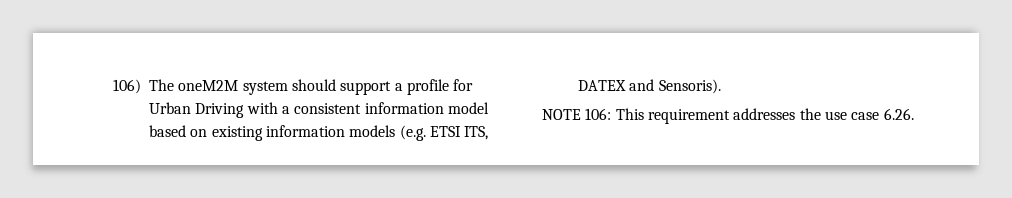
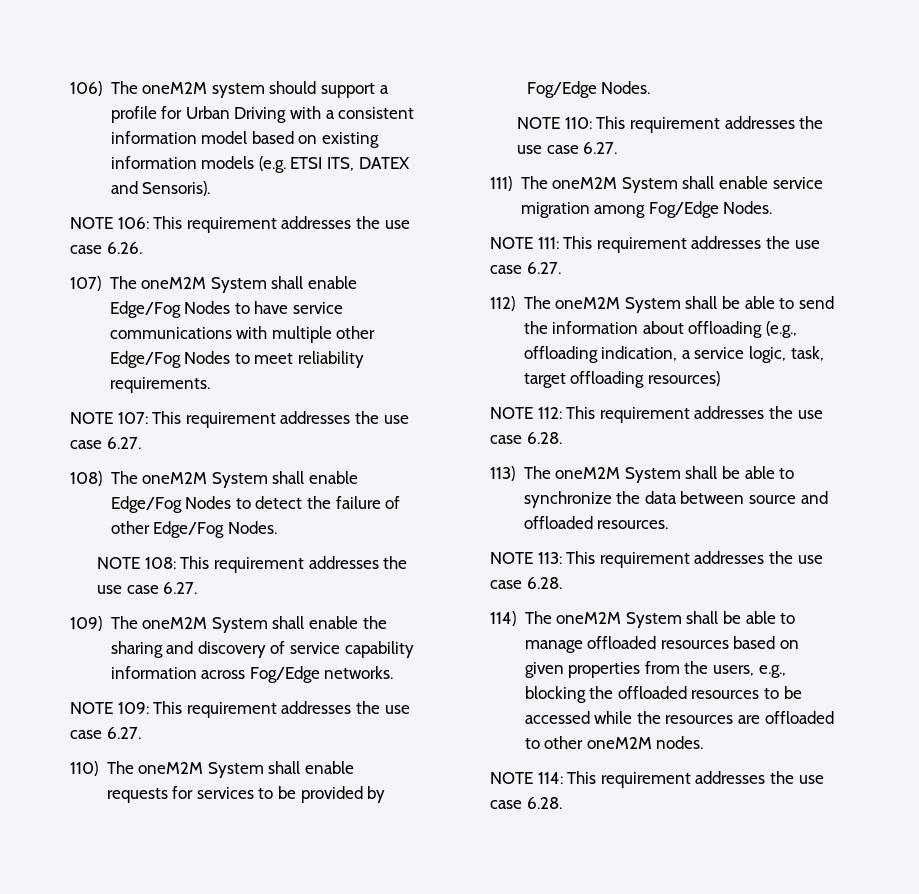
+ 107) The oneM2M System shall enable Edge/Fog Nodes to have service communications with multiple other Edge/Fog Nodes to meet reliability requirements.
+ NOTE 107: This requirement addresses the use case 6.27.
+ 108) The oneM2M System shall enable Edge/Fog Nodes to detect the failure of other Edge/Fog Nodes.
+ NOTE 108: This requirement addresses the use case 6.27.
+ 109) The oneM2M System shall enable the sharing and discovery of service capability information across Fog/Edge networks.
+ NOTE 109: This requirement addresses the use case 6.27.
+ 110) The oneM2M System shall enable requests for services to be provided by Fog/Edge Nodes.
+ NOTE 110: This requirement addresses the use case 6.27.
+ 111) The oneM2M System shall enable service migration among Fog/Edge Nodes.
+ NOTE 111: This requirement addresses the use case 6.27.
+ 112) The oneM2M System shall be able to send the information about offloading (e.g., offloading indication, a service logic, task, target offloading resources)
+ NOTE 112: This requirement addresses the use case 6.28.
+ 113) The oneM2M System shall be able to synchronize the data between source and offloaded resources.
+ NOTE 113: This requirement addresses the use case 6.28.
+ 114) The oneM2M System shall be able to manage offloaded resources based on given properties from the users, e.g., blocking the offloaded resources to be accessed while the resources are offloaded to other oneM2M nodes.
+ NOTE 114: This requirement addresses the use case 6.28.

